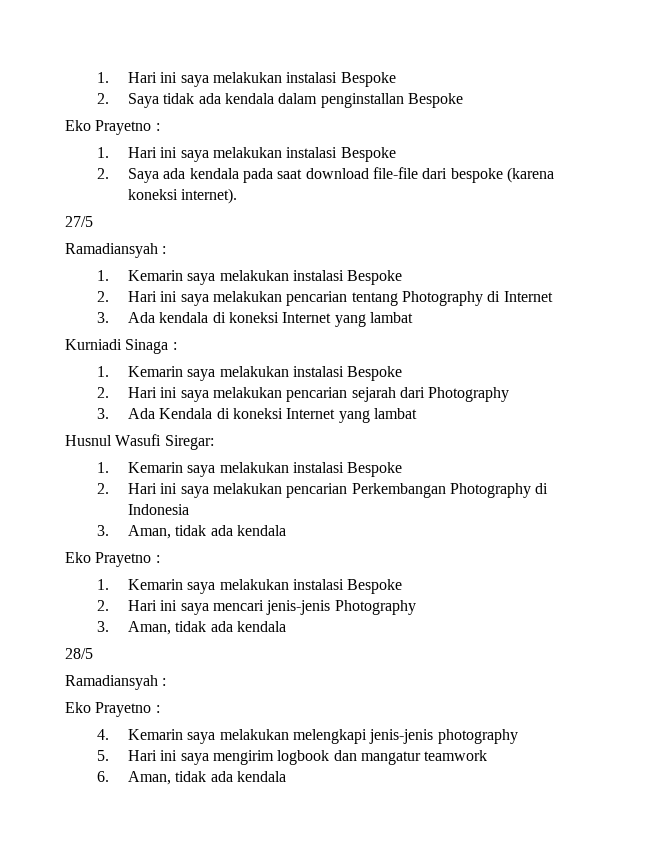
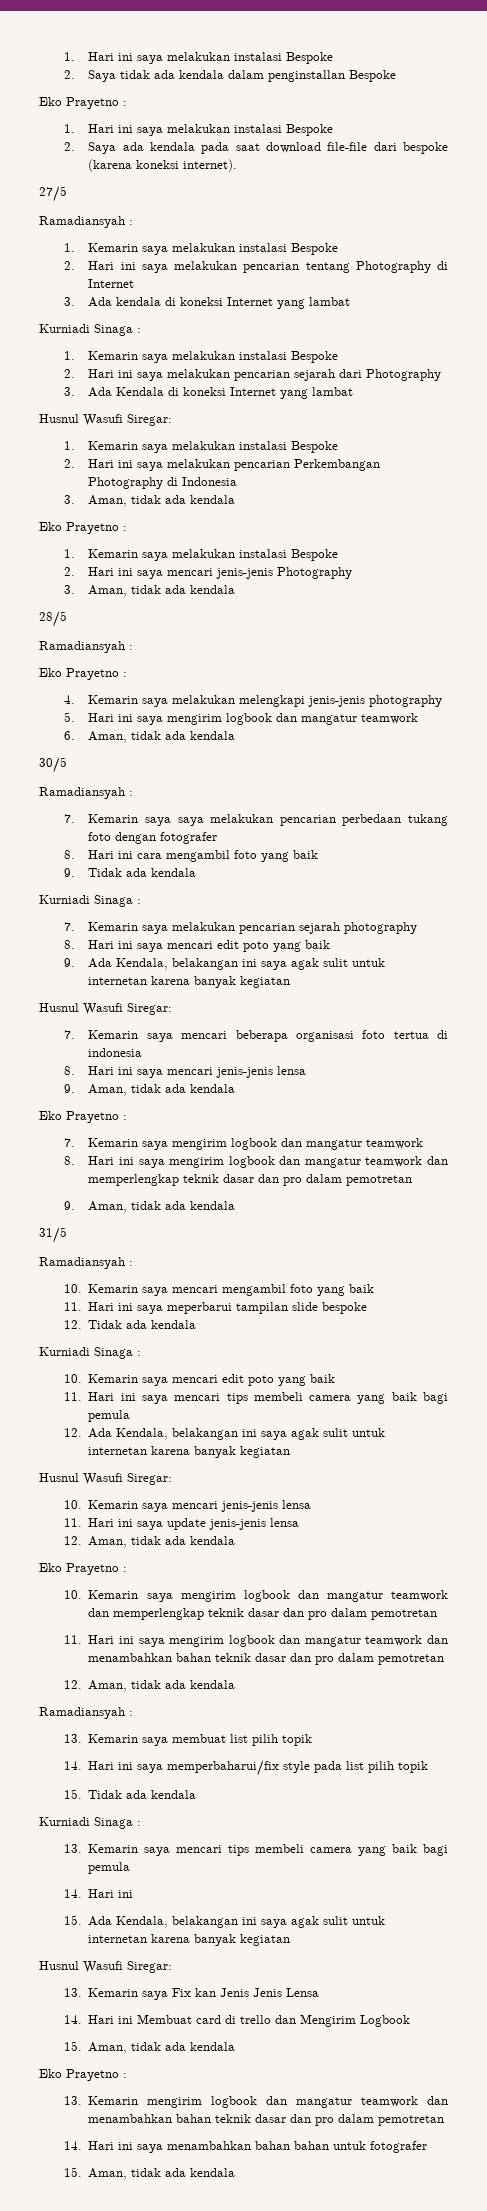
+ 30/5
+ Ramadiansyah :
+ 7. Kemarin saya saya melakukan pencarian perbedaan tukang foto dengan fotografer
+ 8. Hari ini cara mengambil foto yang baik
+ 9. Tidak ada kendala
+ Kurniadi Sinaga :
+ 7. Kemarin saya melakukan pencarian sejarah photography
+ 8. Hari ini saya mencari edit poto yang baik
+ 9. Ada Kendala, belakangan ini saya agak sulit untuk internetan karena banyak kegiatan
+ Husnul Wasufi Siregar:
+ 7. Kemarin saya mencari beberapa organisasi foto tertua di indonesia
+ 8. Hari ini saya mencari jenis-jenis lensa
+ 9. Aman, tidak ada kendala
+ Eko Prayetno :
+ 7. Kemarin saya mengirim logbook dan mangatur teamwork
+ 8. Hari ini saya mengirim logbook dan mangatur teamwork dan memperlengkap teknik dasar dan pro dalam pemotretan
+ 9. Aman, tidak ada kendala
+ 31/5
+ Ramadiansyah :
+ 10. Kemarin saya mencari mengambil foto yang baik
+ 11. Hari ini saya meperbarui tampilan slide bespoke
+ 12. Tidak ada kendala
+ Kurniadi Sinaga :
+ 10. Kemarin saya mencari edit poto yang baik
+ 11. Hari ini saya mencari tips membeli camera yang baik bagi pemula
+ 12. Ada Kendala, belakangan ini saya agak sulit untuk internetan karena banyak kegiatan
+ Husnul Wasufi Siregar:
+ 10. Kemarin saya mencari jenis-jenis lensa
+ 11. Hari ini saya update jenis-jenis lensa
+ 12. Aman, tidak ada kendala
+ Eko Prayetno :
+ 10. Kemarin saya mengirim logbook dan mangatur teamwork dan memperlengkap teknik dasar dan pro dalam pemotretan
+ 11. Hari ini saya mengirim logbook dan mangatur teamwork dan menambahkan bahan teknik dasar dan pro dalam pemotretan
+ 12. Aman, tidak ada kendala
+ Ramadiansyah :
+ 13. Kemarin saya membuat list pilih topik
+ 14. Hari ini saya memperbaharui/fix style pada list pilih topik
+ 15. Tidak ada kendala
+ Kurniadi Sinaga :
+ 13. Kemarin saya mencari tips membeli camera yang baik bagi pemula
+ 14. Hari ini
+ 15. Ada Kendala, belakangan ini saya agak sulit untuk internetan karena banyak kegiatan
+ Husnul Wasufi Siregar:
+ 13. Kemarin saya Fix kan Jenis Jenis Lensa
+ 14. Hari ini Membuat card di trello dan Mengirim Logbook
+ 15. Aman, tidak ada kendala
+ Eko Prayetno :
+ 13. Kemarin mengirim logbook dan mangatur teamwork dan menambahkan bahan teknik dasar dan pro dalam pemotretan
+ 14. Hari ini saya menambahkan bahan bahan untuk fotografer
+ 15. Aman, tidak ada kendala

